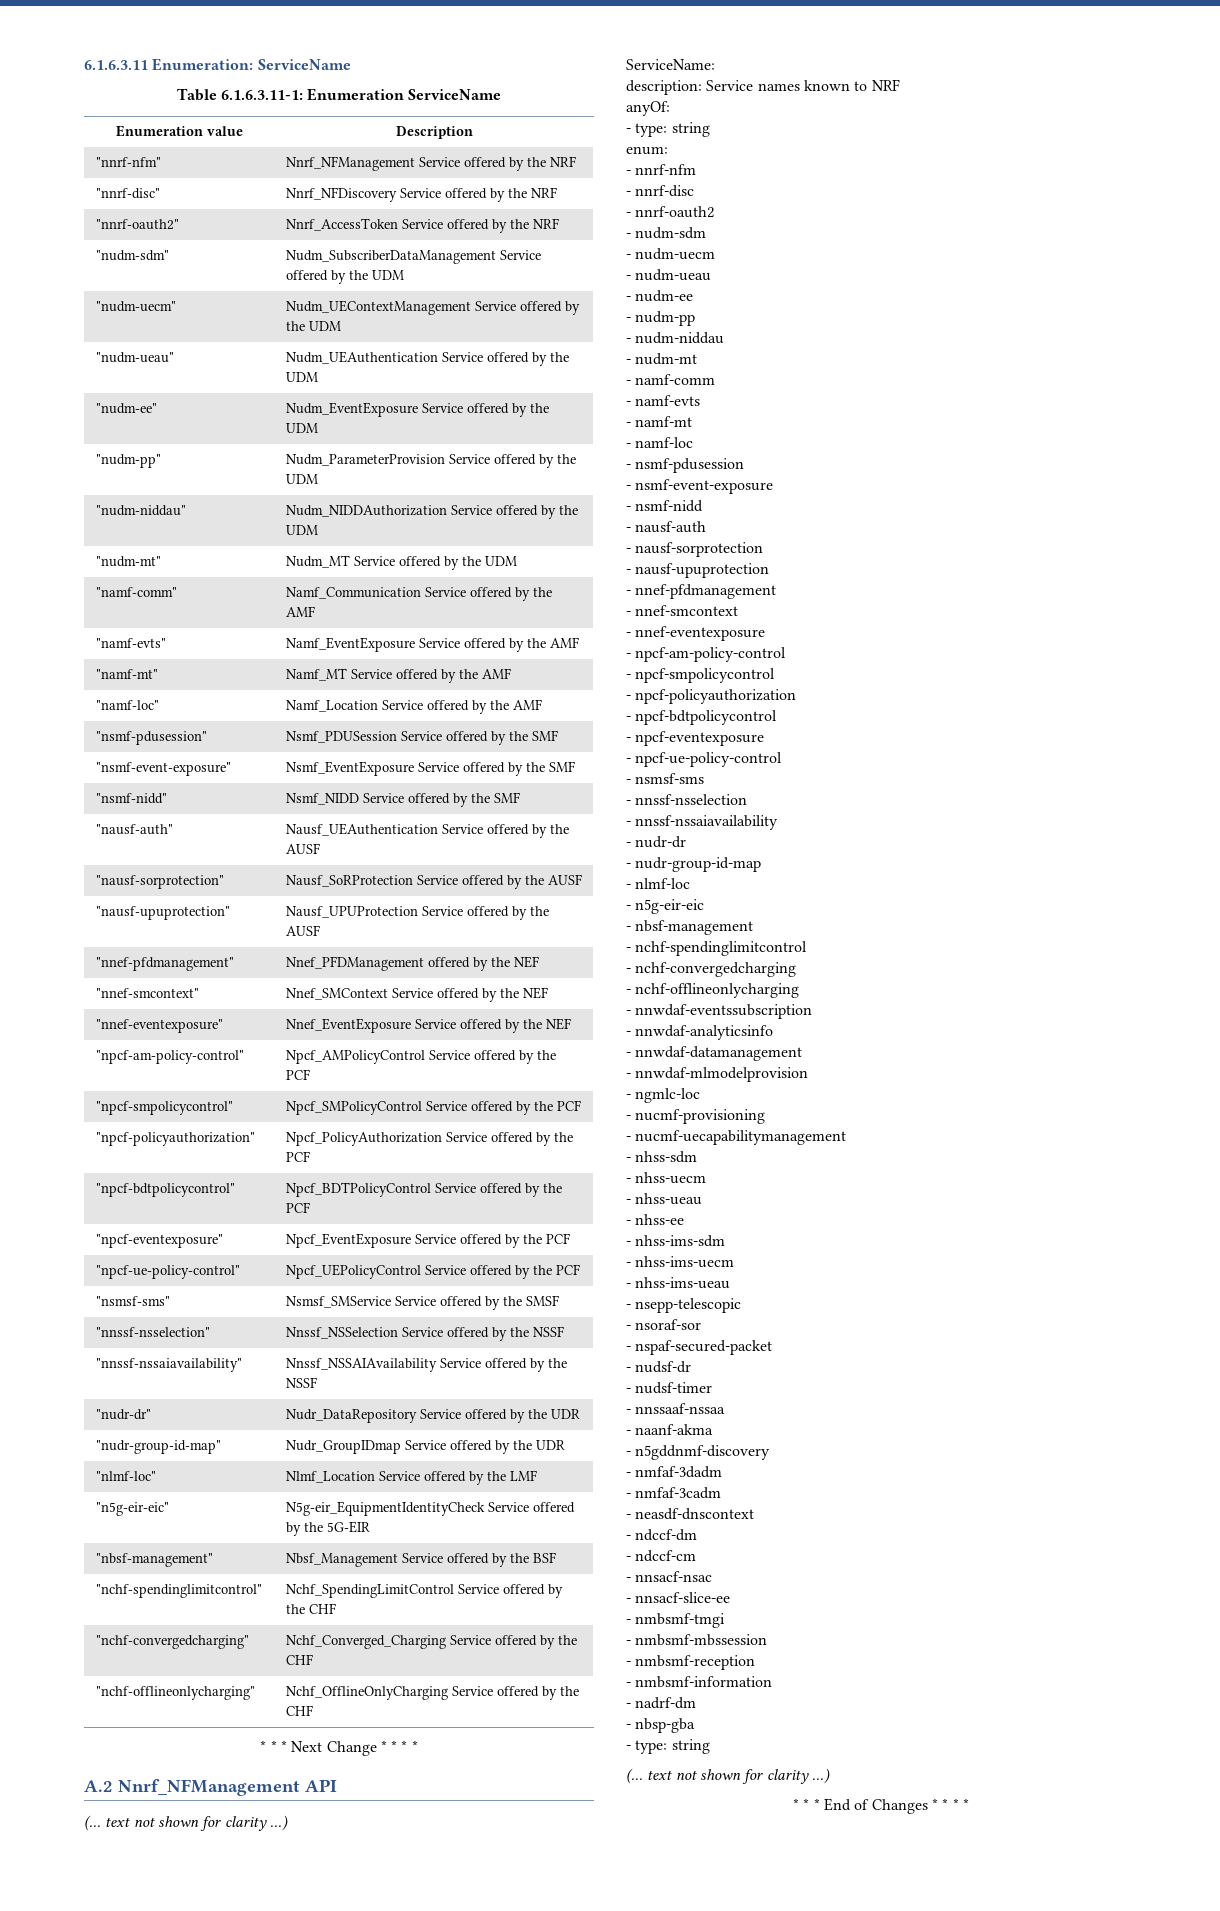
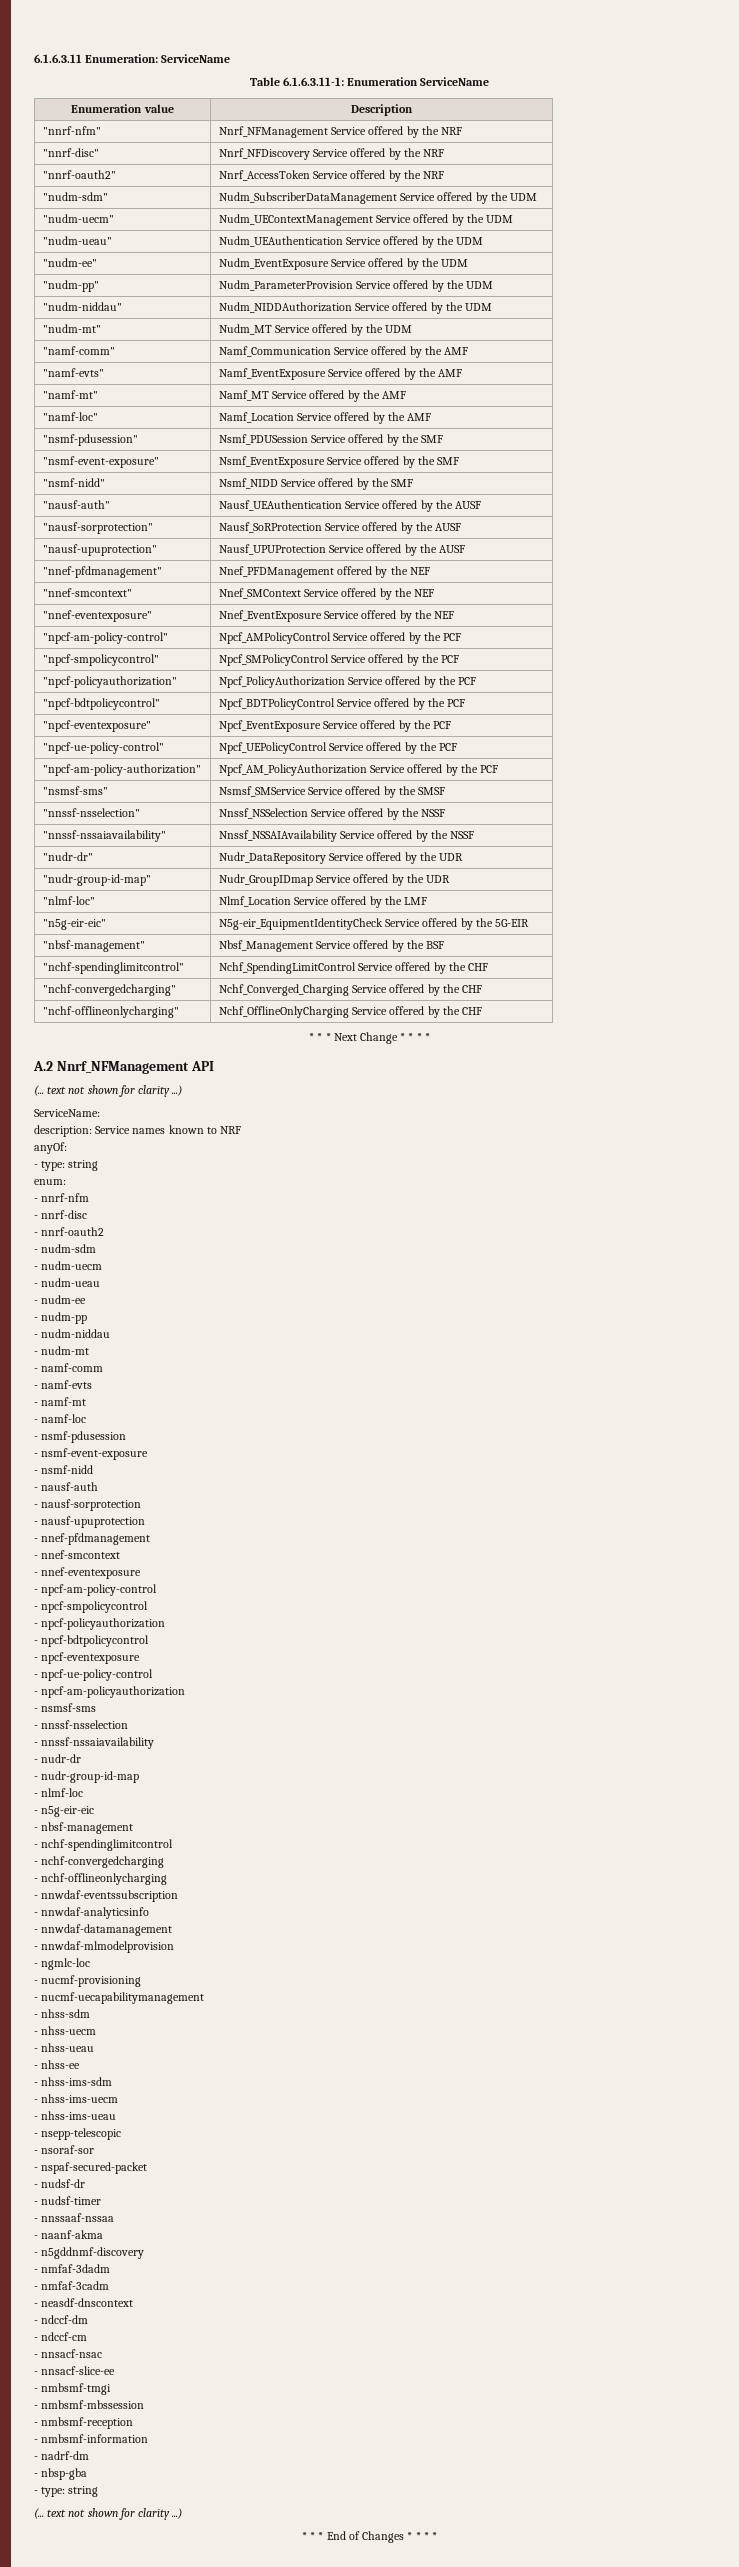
+ "npcf-am-policy-authorization" | Npcf_AM_PolicyAuthorization Service offered by the PCF
+ - npcf-am-policyauthorization

